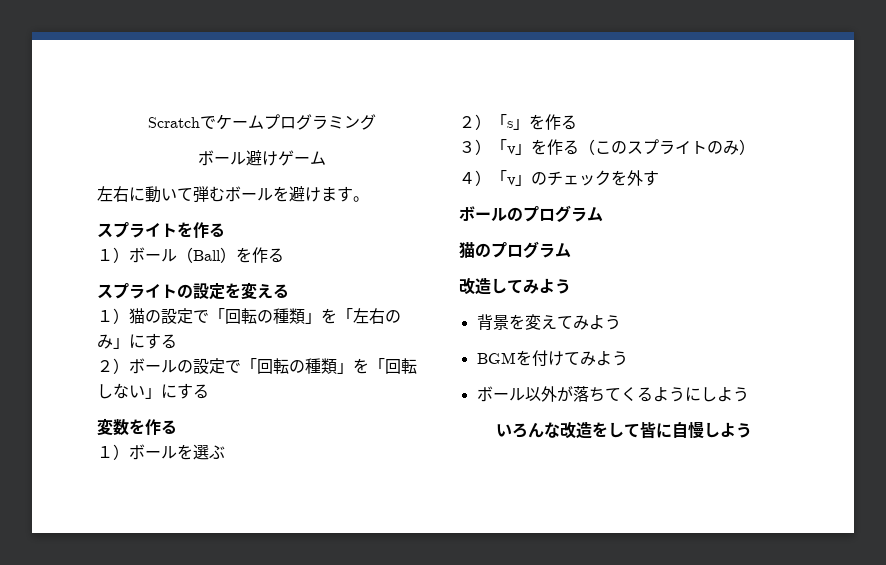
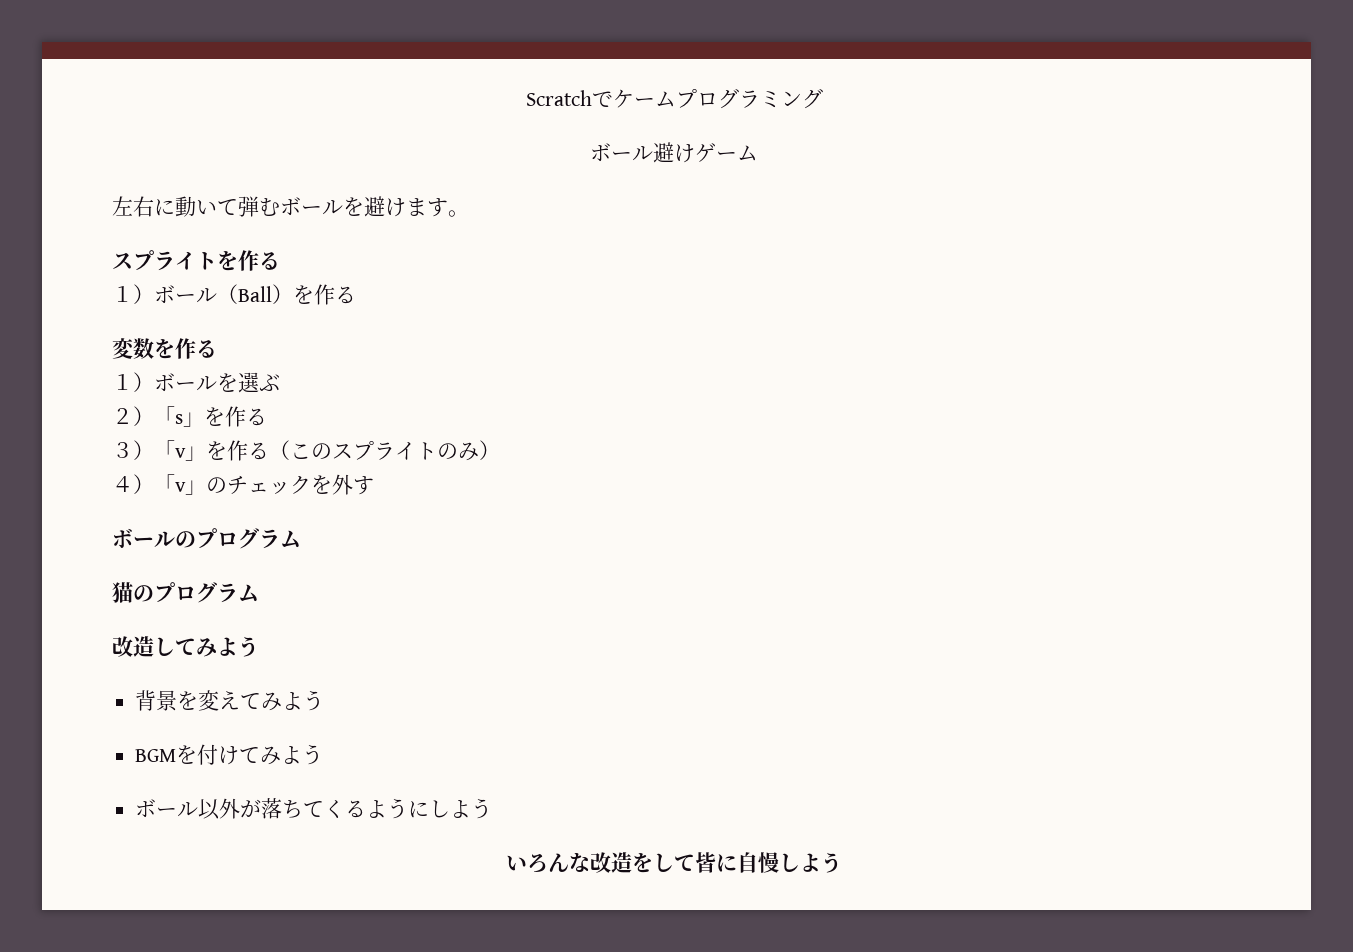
- スプライトの設定を変える
- １）猫の設定で「回転の種類」を「左右のみ」にする
- ２）ボールの設定で「回転の種類」を「回転しない」にする

